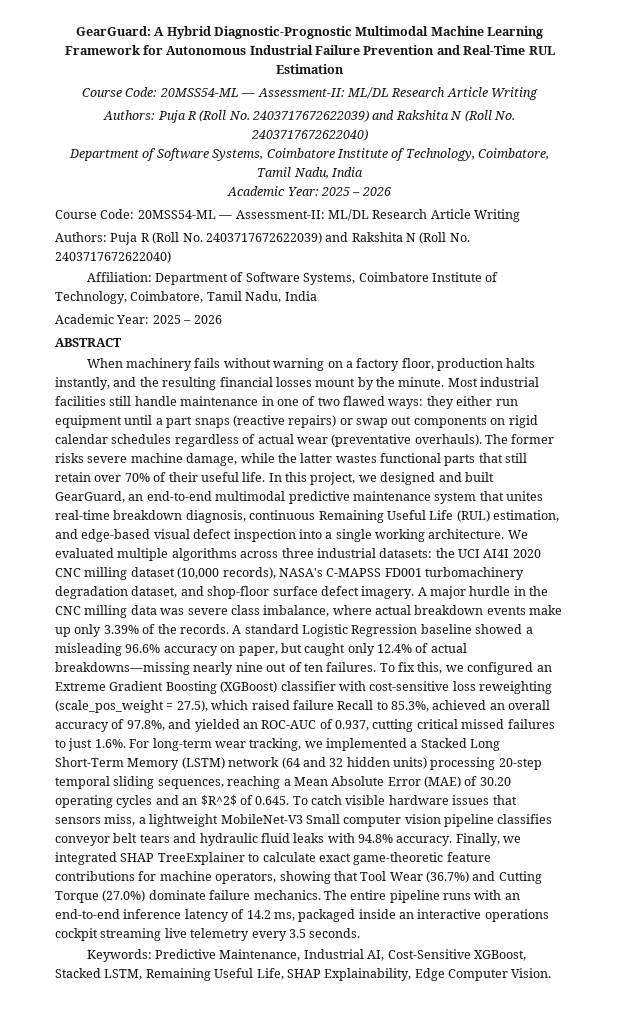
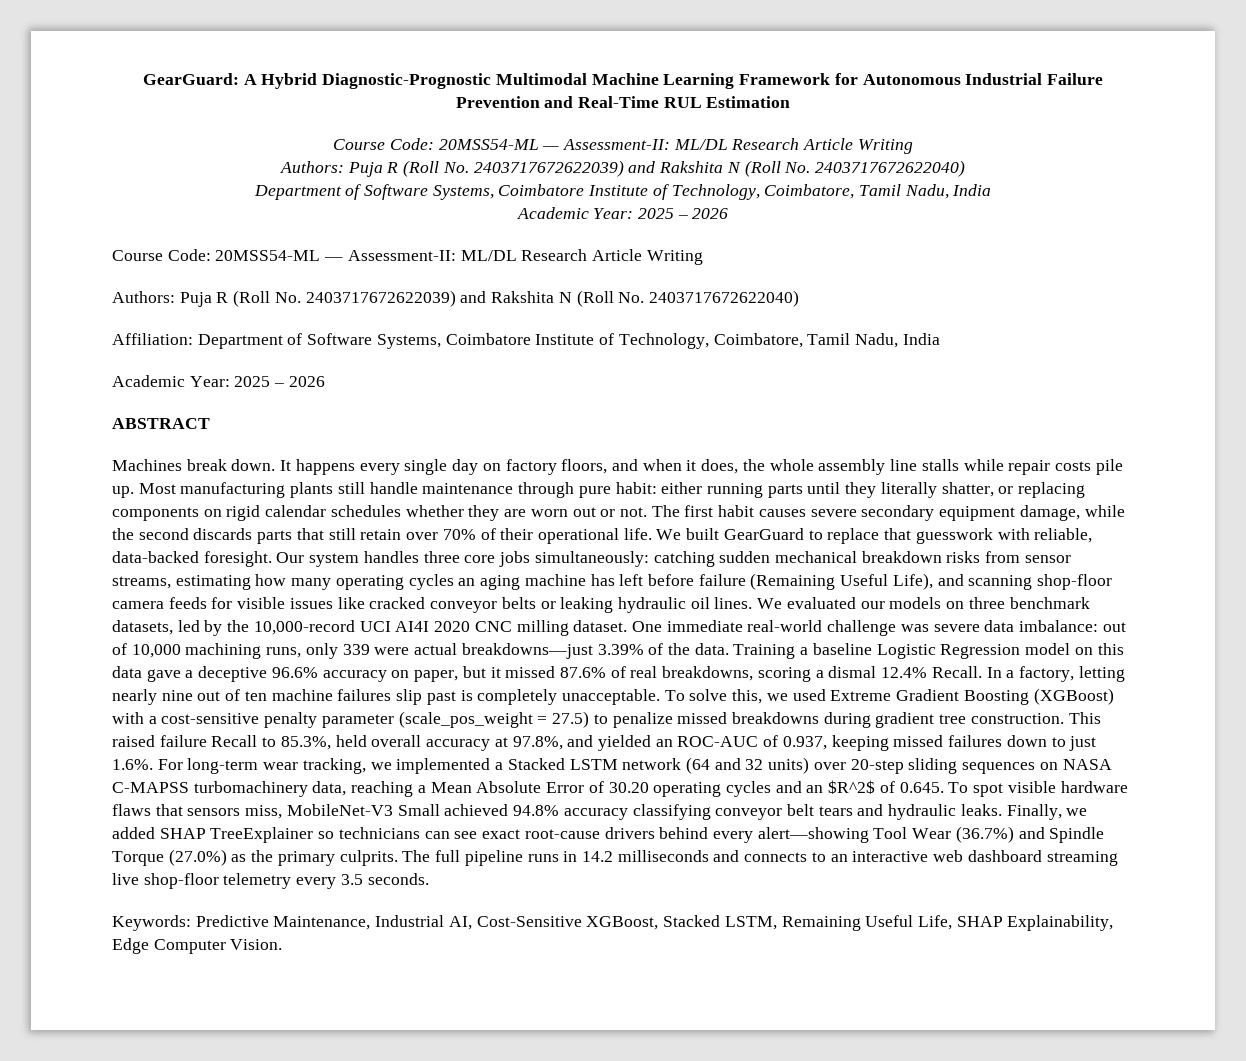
- When machinery fails without warning on a factory floor, production halts instantly, and the resulting financial losses mount by the minute. Most industrial facilities still handle maintenance in one of two flawed ways: they either run equipment until a part snaps (reactive repairs) or swap out components on rigid calendar schedules regardless of actual wear (preventative overhauls). The former risks severe machine damage, while the latter wastes functional parts that still retain over 70% of their useful life. In this project, we designed and built GearGuard, an end-to-end multimodal predictive maintenance system that unites real-time breakdown diagnosis, continuous Remaining Useful Life (RUL) estimation, and edge-based visual defect inspection into a single working architecture. We evaluated multiple algorithms across three industrial datasets: the UCI AI4I 2020 CNC milling dataset (10,000 records), NASA's C-MAPSS FD001 turbomachinery degradation dataset, and shop-floor surface defect imagery. A major hurdle in the CNC milling data was severe class imbalance, where actual breakdown events make up only 3.39% of the records. A standard Logistic Regression baseline showed a misleading 96.6% accuracy on paper, but caught only 12.4% of actual breakdowns—missing nearly nine out of ten failures. To fix this, we configured an Extreme Gradient Boosting (XGBoost) classifier with cost-sensitive loss reweighting (scale_pos_weight = 27.5), which raised failure Recall to 85.3%, achieved an overall accuracy of 97.8%, and yielded an ROC-AUC of 0.937, cutting critical missed failures to just 1.6%. For long-term wear tracking, we implemented a Stacked Long Short-Term Memory (LSTM) network (64 and 32 hidden units) processing 20-step temporal sliding sequences, reaching a Mean Absolute Error (MAE) of 30.20 operating cycles and an $R^2$ of 0.645. To catch visible hardware issues that sensors miss, a lightweight MobileNet-V3 Small computer vision pipeline classifies conveyor belt tears and hydraulic fluid leaks with 94.8% accuracy.
+ Machines break down. It happens every single day on factory floors, and when it does, the whole assembly line stalls while repair costs pile up. Most manufacturing plants still handle maintenance through pure habit: either running parts until they literally shatter, or replacing components on rigid calendar schedules whether they are worn out or not. The first habit causes severe secondary equipment damage, while the second discards parts that still retain over 70% of their operational life. We built GearGuard to replace that guesswork with reliable, data-backed foresight. Our system handles three core jobs simultaneously: catching sudden mechanical breakdown risks from sensor streams, estimating how many operating cycles an aging machine has left before failure (Remaining Useful Life), and scanning shop-floor camera feeds for visible issues like cracked conveyor belts or leaking hydraulic oil lines. We evaluated our models on three benchmark datasets, led by the 10,000-record UCI AI4I 2020 CNC milling dataset. One immediate real-world challenge was severe data imbalance: out of 10,000 machining runs, only 339 were actual breakdowns—just 3.39% of the data. Training a baseline Logistic Regression model on this data gave a deceptive 96.6% accuracy on paper, but it missed 87.6% of real breakdowns, scoring a dismal 12.4% Recall. In a factory, letting nearly nine out of ten machine failures slip past is completely unacceptable. To solve this, we used Extreme Gradient Boosting (XGBoost) with a cost-sensitive penalty parameter (scale_pos_weight = 27.5) to penalize missed breakdowns during gradient tree construction. This raised failure Recall to 85.3%, held overall accuracy at 97.8%, and yielded an ROC-AUC of 0.937, keeping missed failures down to just 1.6%. For long-term wear tracking, we implemented a Stacked LSTM network (64 and 32 units) over 20-step sliding sequences on NASA C-MAPSS turbomachinery data, reaching a Mean Absolute Error of 30.20 operating cycles and an $R^2$ of 0.645. To spot visible hardware flaws that sensors miss, MobileNet-V3 Small achieved 94.8% accuracy classifying conveyor belt tears and hydraulic leaks.
- Finally, we integrated SHAP TreeExplainer to calculate exact game-theoretic feature contributions for machine operators, showing that Tool Wear (36.7%) and Cutting Torque (27.0%) dominate failure mechanics. The entire pipeline runs with an end-to-end inference latency of 14.2 ms, packaged inside an interactive operations cockpit streaming live telemetry every 3.5 seconds.
+ Finally, we added SHAP TreeExplainer so technicians can see exact root-cause drivers behind every alert—showing Tool Wear (36.7%) and Spindle Torque (27.0%) as the primary culprits. The full pipeline runs in 14.2 milliseconds and connects to an interactive web dashboard streaming live shop-floor telemetry every 3.5 seconds.

